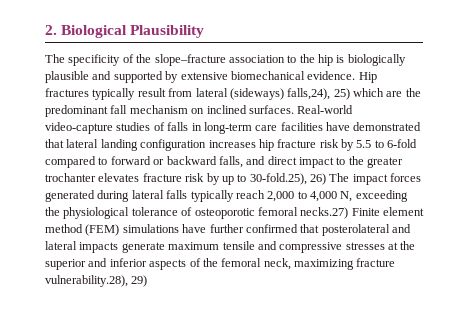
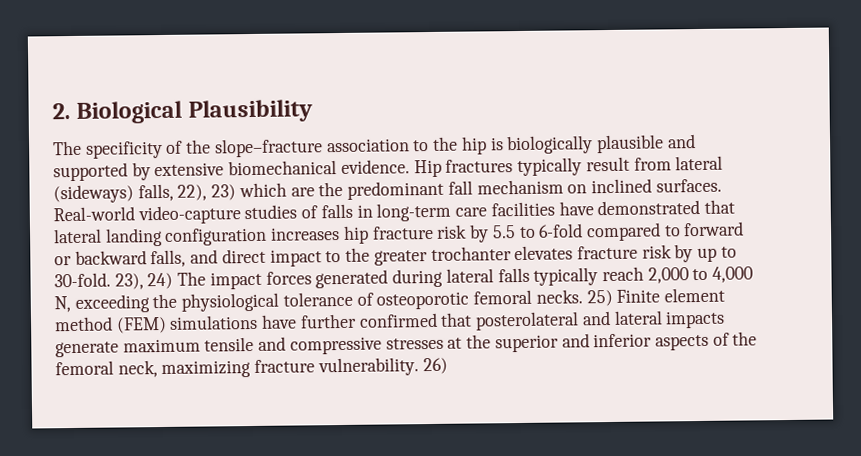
- Hip fractures typically result from lateral (sideways) falls,24), 25) which are the predominant fall mechanism on inclined surfaces.
+ Hip fractures typically result from lateral (sideways) falls, 22), 23) which are the predominant fall mechanism on inclined surfaces.
- Real-world video-capture studies of falls in long-term care facilities have demonstrated that lateral landing configuration increases hip fracture risk by 5.5 to 6-fold compared to forward or backward falls, and direct impact to the greater trochanter elevates fracture risk by up to 30-fold.25), 26) The impact forces generated during lateral falls typically reach 2,000 to 4,000 N, exceeding the physiological tolerance of osteoporotic femoral necks.27) Finite element method (FEM) simulations have further confirmed that posterolateral and lateral impacts generate maximum tensile and compressive stresses at the superior and inferior aspects of the femoral neck, maximizing fracture vulnerability.28), 29)
+ Real-world video-capture studies of falls in long-term care facilities have demonstrated that lateral landing configuration increases hip fracture risk by 5.5 to 6-fold compared to forward or backward falls, and direct impact to the greater trochanter elevates fracture risk by up to 30-fold. 23), 24) The impact forces generated during lateral falls typically reach 2,000 to 4,000 N, exceeding the physiological tolerance of osteoporotic femoral necks. 25) Finite element method (FEM) simulations have further confirmed that posterolateral and lateral impacts generate maximum tensile and compressive stresses at the superior and inferior aspects of the femoral neck, maximizing fracture vulnerability. 26)

